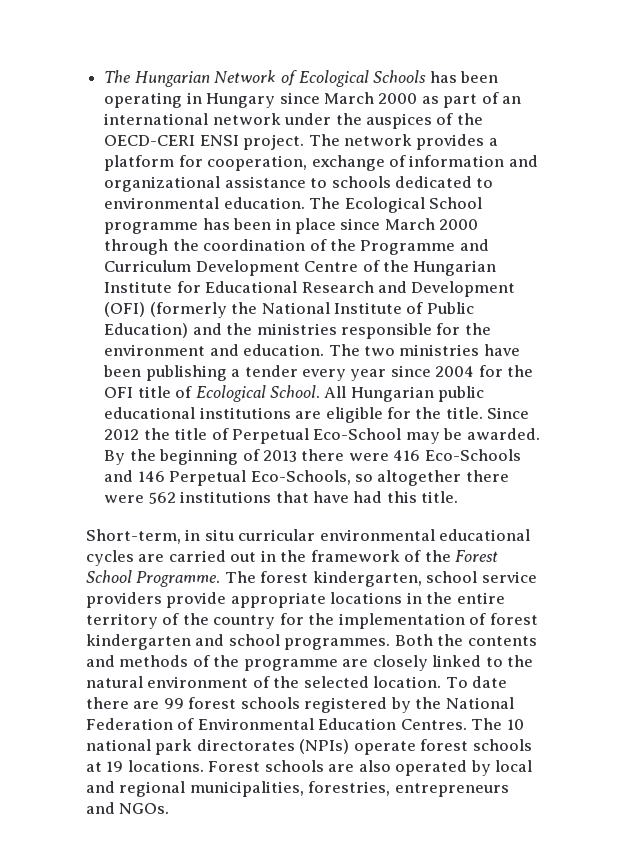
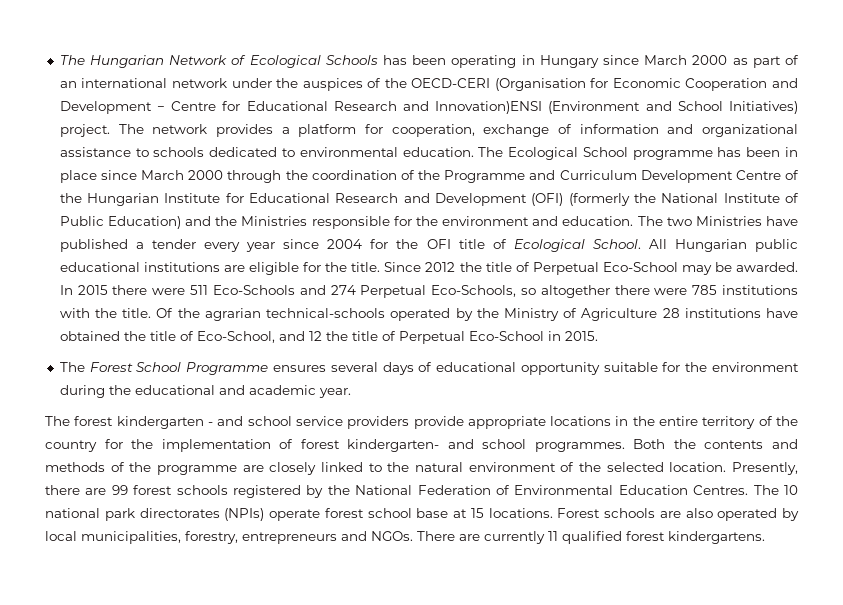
- The Hungarian Network of Ecological Schools has been operating in Hungary since March 2000 as part of an international network under the auspices of the OECD-CERI ENSI project.
+ The Hungarian Network of Ecological Schools has been operating in Hungary since March 2000 as part of an international network under the auspices of the OECD-CERI (Organisation for Economic Cooperation and Development − Centre for Educational Research and Innovation)ENSI (Environment and School Initiatives) project.
- The Ecological School programme has been in place since March 2000 through the coordination of the Programme and Curriculum Development Centre of the Hungarian Institute for Educational Research and Development (OFI) (formerly the National Institute of Public Education) and the ministries responsible for the environment and education.
+ The Ecological School programme has been in place since March 2000 through the coordination of the Programme and Curriculum Development Centre of the Hungarian Institute for Educational Research and Development (OFI) (formerly the National Institute of Public Education) and the Ministries responsible for the environment and education.
- The two ministries have been publishing a tender every year since 2004 for the OFI title of Ecological School.
+ The two Ministries have published a tender every year since 2004 for the OFI title of Ecological School.
- By the beginning of 2013 there were 416 Eco-Schools and 146 Perpetual Eco-Schools, so altogether there were 562 institutions that have had this title.
- Short-term, in situ curricular environmental educational cycles are carried out in the framework of the Forest School Programme. The forest kindergarten, school service providers provide appropriate locations in the entire territory of the country for the implementation of forest kindergarten and school programmes.
+ In 2015 there were 511 Eco-Schools and 274 Perpetual Eco-Schools, so altogether there were 785 institutions with the title. Of the agrarian technical-schools operated by the Ministry of Agriculture 28 institutions have obtained the title of Eco-School, and 12 the title of Perpetual Eco-School in 2015.
+ The Forest School Programme ensures several days of educational opportunity suitable for the environment during the educational and academic year.
+ The forest kindergarten - and school service providers provide appropriate locations in the entire territory of the country for the implementation of forest kindergarten- and school programmes.
- To date there are 99 forest schools registered by the National Federation of Environmental Education Centres.
+ Presently, there are 99 forest schools registered by the National Federation of Environmental Education Centres.
- The 10 national park directorates (NPIs) operate forest schools at 19 locations.
+ The 10 national park directorates (NPIs) operate forest school base at 15 locations.
- Forest schools are also operated by local and regional municipalities, forestries, entrepreneurs and NGOs.
+ Forest schools are also operated by local municipalities, forestry, entrepreneurs and NGOs. There are currently 11 qualified forest kindergartens.

